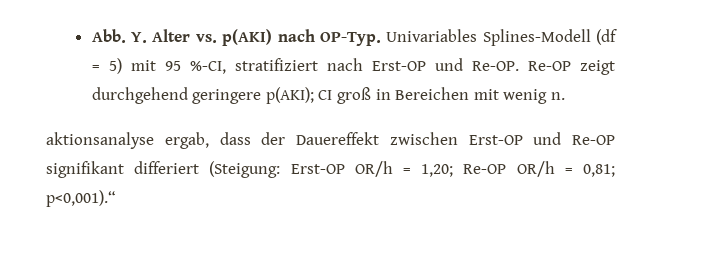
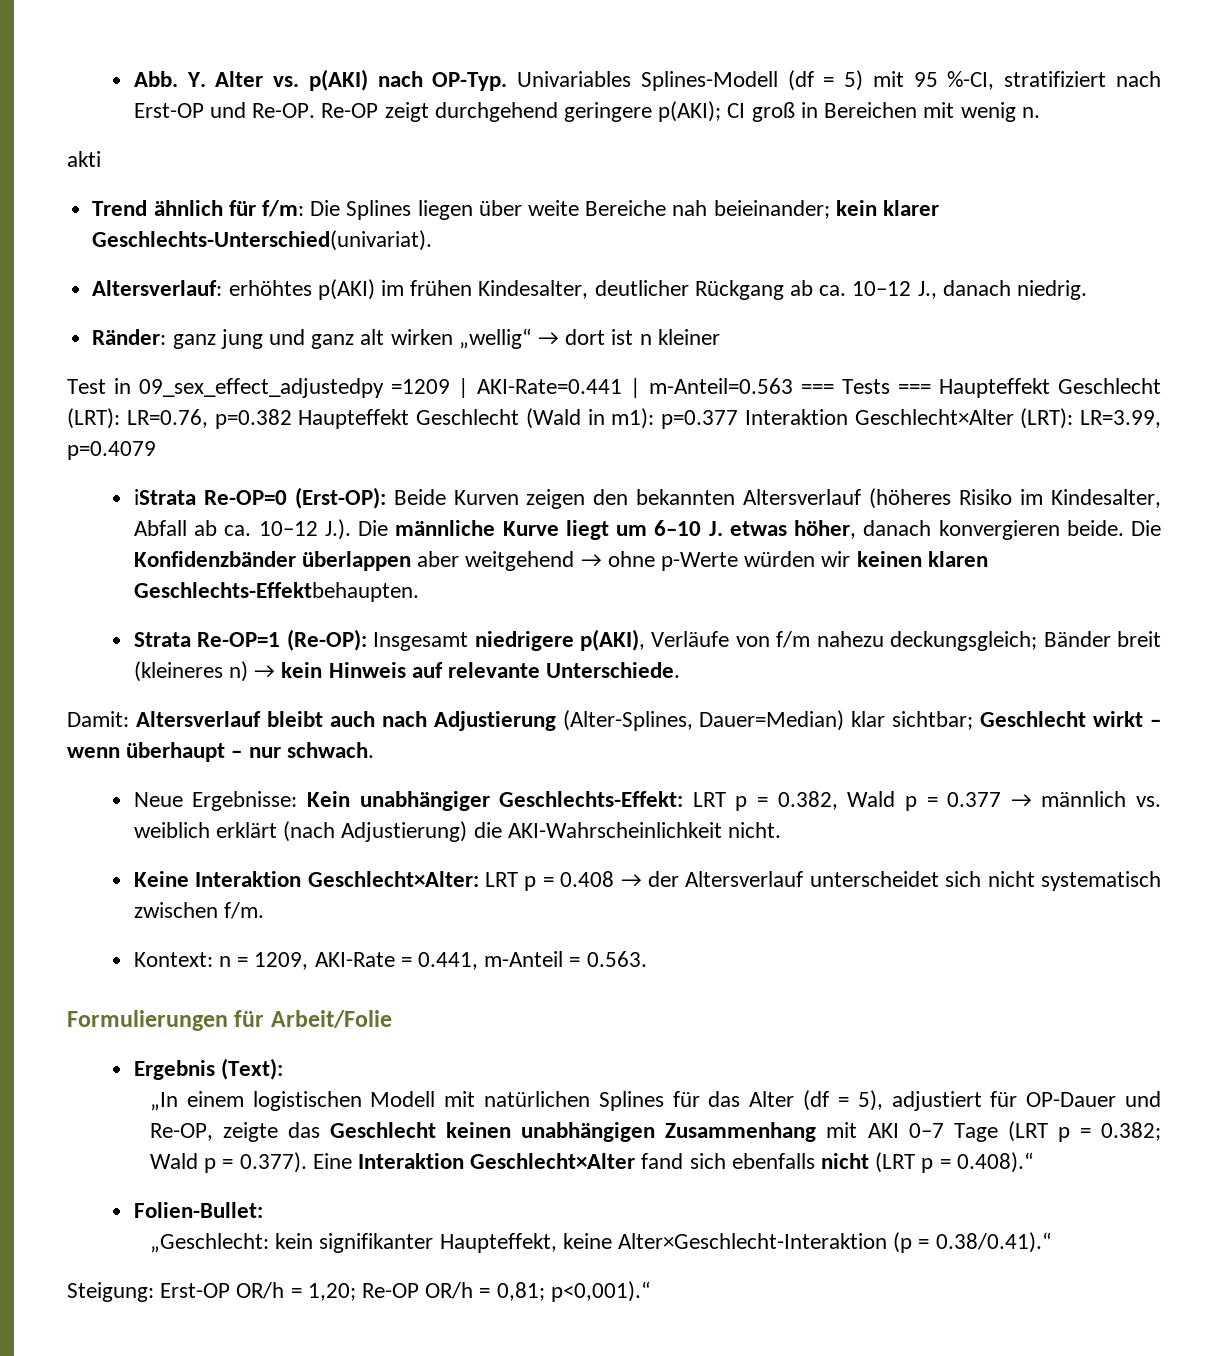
- aktionsanalyse ergab, dass der Dauereffekt zwischen Erst-OP und Re-OP signifikant differiert (Steigung: Erst-OP OR/h = 1,20; Re-OP OR/h = 0,81; p<0,001).“
+ akti
+ Trend ähnlich für f/m: Die Splines liegen über weite Bereiche nah beieinander; kein klarer Geschlechts-Unterschied(univariat).
+ Altersverlauf: erhöhtes p(AKI) im frühen Kindesalter, deutlicher Rückgang ab ca. 10–12 J., danach niedrig.
+ Ränder: ganz jung und ganz alt wirken „wellig“ → dort ist n kleiner
+ Test in 09_sex_effect_adjustedpy =1209 | AKI-Rate=0.441 | m-Anteil=0.563 === Tests === Haupteffekt Geschlecht (LRT): LR=0.76, p=0.382 Haupteffekt Geschlecht (Wald in m1): p=0.377 Interaktion Geschlecht×Alter (LRT): LR=3.99, p=0.4079
+ iStrata Re-OP=0 (Erst-OP): Beide Kurven zeigen den bekannten Altersverlauf (höheres Risiko im Kindesalter, Abfall ab ca. 10–12 J.). Die männliche Kurve liegt um 6–10 J. etwas höher, danach konvergieren beide. Die Konfidenzbänder überlappen aber weitgehend → ohne p-Werte würden wir keinen klaren Geschlechts-Effektbehaupten.
+ Strata Re-OP=1 (Re-OP): Insgesamt niedrigere p(AKI), Verläufe von f/m nahezu deckungsgleich; Bänder breit (kleineres n) → kein Hinweis auf relevante Unterschiede.
+ Damit: Altersverlauf bleibt auch nach Adjustierung (Alter-Splines, Dauer=Median) klar sichtbar; Geschlecht wirkt – wenn überhaupt – nur schwach.
+ Neue Ergebnisse: Kein unabhängiger Geschlechts-Effekt: LRT p = 0.382, Wald p = 0.377 → männlich vs. weiblich erklärt (nach Adjustierung) die AKI-Wahrscheinlichkeit nicht.
+ Keine Interaktion Geschlecht×Alter: LRT p = 0.408 → der Altersverlauf unterscheidet sich nicht systematisch zwischen f/m.
+ Kontext: n = 1209, AKI-Rate = 0.441, m-Anteil = 0.563.
+ Formulierungen für Arbeit/Folie
+ Ergebnis (Text):
+ „In einem logistischen Modell mit natürlichen Splines für das Alter (df = 5), adjustiert für OP-Dauer und Re-OP, zeigte das Geschlecht keinen unabhängigen Zusammenhang mit AKI 0–7 Tage (LRT p = 0.382; Wald p = 0.377). Eine Interaktion Geschlecht×Alter fand sich ebenfalls nicht (LRT p = 0.408).“
+ Folien-Bullet:
+ „Geschlecht: kein signifikanter Haupteffekt, keine Alter×Geschlecht-Interaktion (p = 0.38/0.41).“
+ Steigung: Erst-OP OR/h = 1,20; Re-OP OR/h = 0,81; p<0,001).“

